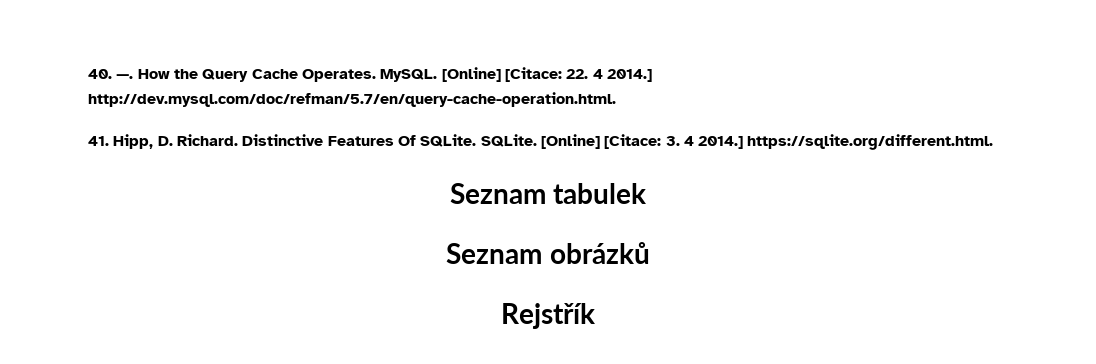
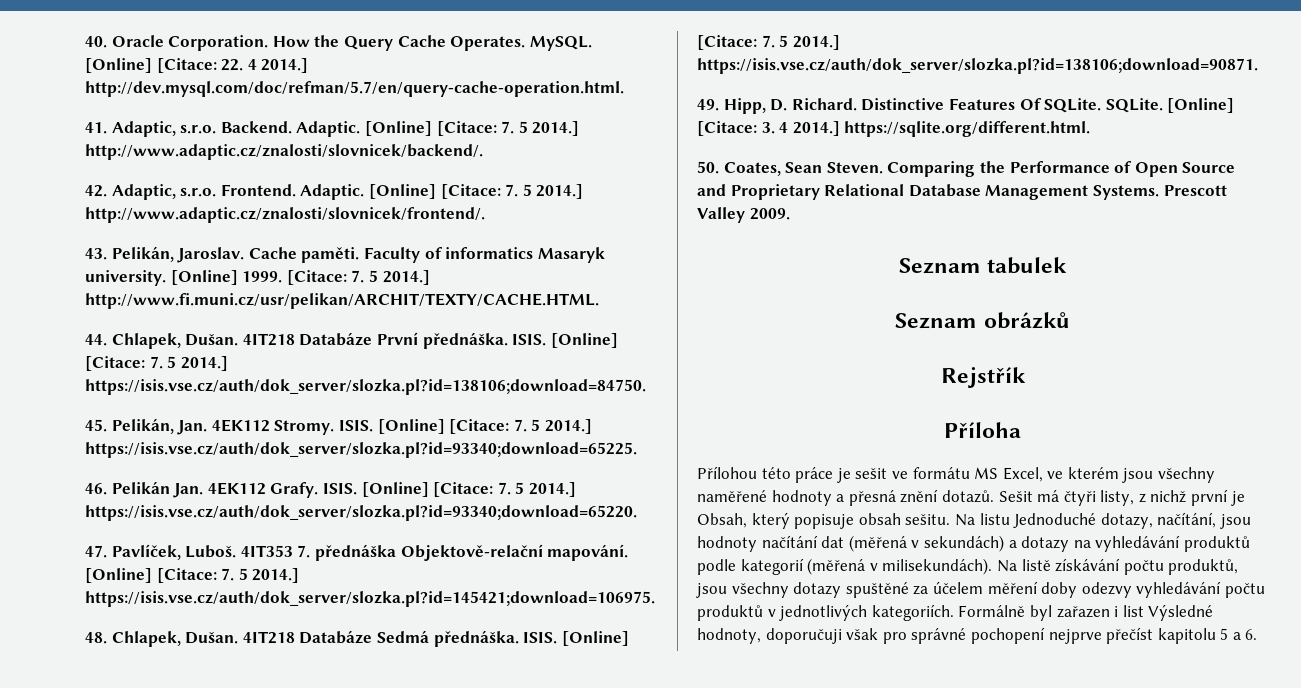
- 40. —.
+ 40. Oracle Corporation.
- 41. Hipp, D. Richard.
+ 41. Adaptic, s.r.o. Backend. Adaptic. [Online] [Citace: 7. 5 2014.] http://www.adaptic.cz/znalosti/slovnicek/backend/.
+ 42. Adaptic, s.r.o. Frontend. Adaptic. [Online] [Citace: 7. 5 2014.] http://www.adaptic.cz/znalosti/slovnicek/frontend/.
+ 43. Pelikán, Jaroslav. Cache paměti. Faculty of informatics Masaryk university. [Online] 1999. [Citace: 7. 5 2014.] http://www.fi.muni.cz/usr/pelikan/ARCHIT/TEXTY/CACHE.HTML.
+ 44. Chlapek, Dušan. 4IT218 Databáze První přednáška. ISIS. [Online] [Citace: 7. 5 2014.] https://isis.vse.cz/auth/dok_server/slozka.pl?id=138106;download=84750.
+ 45. Pelikán, Jan. 4EK112 Stromy. ISIS. [Online] [Citace: 7. 5 2014.] https://isis.vse.cz/auth/dok_server/slozka.pl?id=93340;download=65225.
+ 46. Pelikán Jan. 4EK112 Grafy. ISIS. [Online] [Citace: 7. 5 2014.] https://isis.vse.cz/auth/dok_server/slozka.pl?id=93340;download=65220.
+ 47. Pavlíček, Luboš. 4IT353 7. přednáška Objektově-relační mapování. [Online] [Citace: 7. 5 2014.] https://isis.vse.cz/auth/dok_server/slozka.pl?id=145421;download=106975.
+ 48. Chlapek, Dušan. 4IT218 Databáze Sedmá přednáška. ISIS. [Online] [Citace: 7. 5 2014.] https://isis.vse.cz/auth/dok_server/slozka.pl?id=138106;download=90871.
+ 49. Hipp, D. Richard.
+ 50. Coates, Sean Steven. Comparing the Performance of Open Source and Proprietary Relational Database Management Systems. Prescott Valley 2009.
+ Příloha
+ Přílohou této práce je sešit ve formátu MS Excel, ve kterém jsou všechny naměřené hodnoty a přesná znění dotazů. Sešit má čtyři listy, z nichž první je Obsah, který popisuje obsah sešitu. Na listu Jednoduché dotazy, načítání, jsou hodnoty načítání dat (měřená v sekundách) a dotazy na vyhledávání produktů podle kategorií (měřená v milisekundách). Na listě získávání počtu produktů, jsou všechny dotazy spuštěné za účelem měření doby odezvy vyhledávání počtu produktů v jednotlivých kategoriích. Formálně byl zařazen i list Výsledné hodnoty, doporučuji však pro správné pochopení nejprve přečíst kapitolu 5 a 6.

